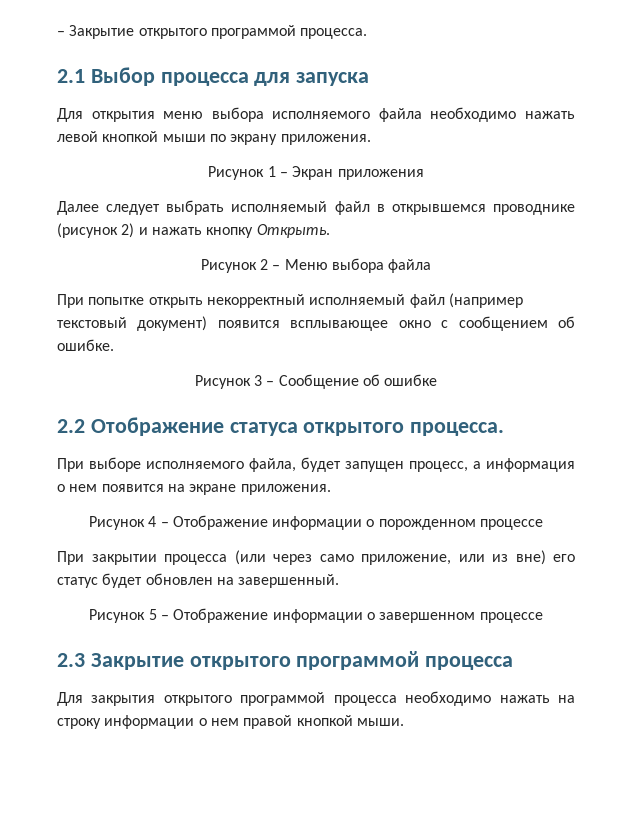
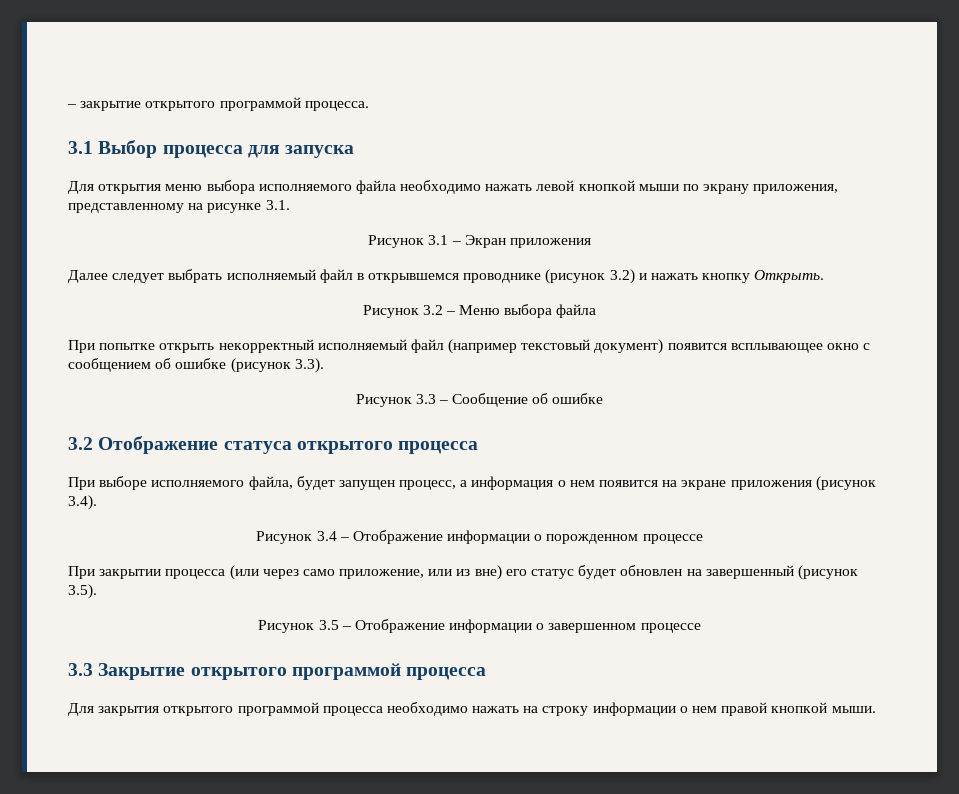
- – Закрытие открытого программой процесса.
+ – закрытие открытого программой процесса.
- 2.1 Выбор процесса для запуска
+ 3.1 Выбор процесса для запуска
- Для открытия меню выбора исполняемого файла необходимо нажать левой кнопкой мыши по экрану приложения.
- Рисунок 1 – Экран приложения
+ Для открытия меню выбора исполняемого файла необходимо нажать левой кнопкой мыши по экрану приложения, представленному на рисунке 3.1.
+ Рисунок 3.1 – Экран приложения
- Далее следует выбрать исполняемый файл в открывшемся проводнике (рисунок 2) и нажать кнопку Открыть.
+ Далее следует выбрать исполняемый файл в открывшемся проводнике (рисунок 3.2) и нажать кнопку Открыть.
- Рисунок 2 – Меню выбора файла
+ Рисунок 3.2 – Меню выбора файла
- При попытке открыть некорректный исполняемый файл (например текстовый документ) появится всплывающее окно с сообщением об ошибке.
- Рисунок 3 – Сообщение об ошибке
+ При попытке открыть некорректный исполняемый файл (например текстовый документ) появится всплывающее окно с сообщением об ошибке (рисунок 3.3).
+ Рисунок 3.3 – Сообщение об ошибке
- 2.2 Отображение статуса открытого процесса.
+ 3.2 Отображение статуса открытого процесса
- При выборе исполняемого файла, будет запущен процесс, а информация о нем появится на экране приложения.
- Рисунок 4 – Отображение информации о порожденном процессе
+ При выборе исполняемого файла, будет запущен процесс, а информация о нем появится на экране приложения (рисунок 3.4).
+ Рисунок 3.4 – Отображение информации о порожденном процессе
- При закрытии процесса (или через само приложение, или из вне) его статус будет обновлен на завершенный.
- Рисунок 5 – Отображение информации о завершенном процессе
+ При закрытии процесса (или через само приложение, или из вне) его статус будет обновлен на завершенный (рисунок 3.5).
+ Рисунок 3.5 – Отображение информации о завершенном процессе
- 2.3 Закрытие открытого программой процесса
+ 3.3 Закрытие открытого программой процесса

